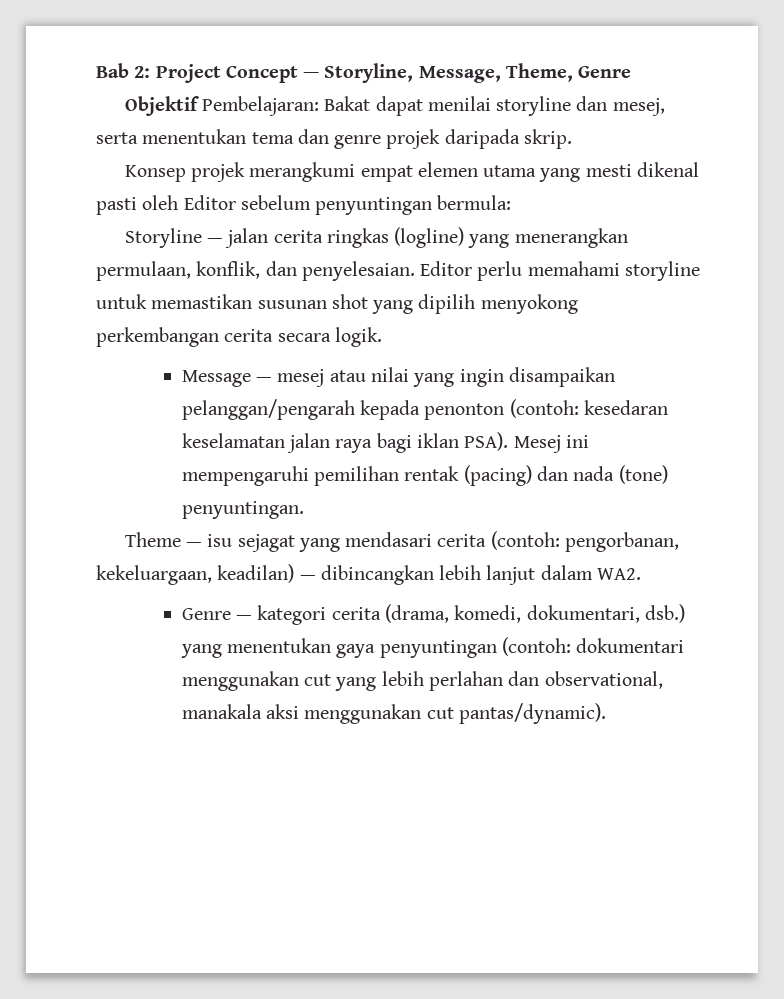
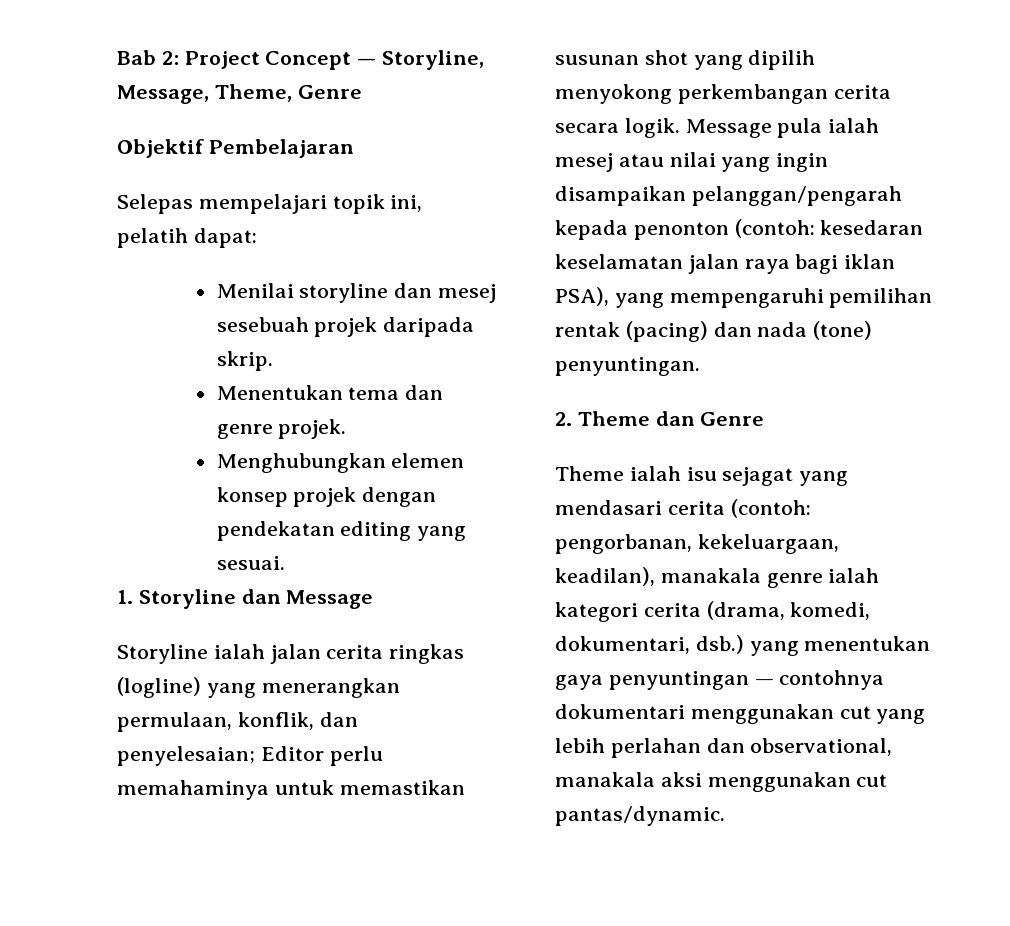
- Objektif Pembelajaran: Bakat dapat menilai storyline dan mesej, serta menentukan tema dan genre projek daripada skrip.
- Konsep projek merangkumi empat elemen utama yang mesti dikenal pasti oleh Editor sebelum penyuntingan bermula:
- Storyline — jalan cerita ringkas (logline) yang menerangkan permulaan, konflik, dan penyelesaian. Editor perlu memahami storyline untuk memastikan susunan shot yang dipilih menyokong perkembangan cerita secara logik.
- Message — mesej atau nilai yang ingin disampaikan pelanggan/pengarah kepada penonton (contoh: kesedaran keselamatan jalan raya bagi iklan PSA). Mesej ini mempengaruhi pemilihan rentak (pacing) dan nada (tone) penyuntingan.
+ Objektif Pembelajaran
+ Selepas mempelajari topik ini, pelatih dapat:
+ Menilai storyline dan mesej sesebuah projek daripada skrip.
+ Menentukan tema dan genre projek.
+ Menghubungkan elemen konsep projek dengan pendekatan editing yang sesuai.
+ 1. Storyline dan Message
+ Storyline ialah jalan cerita ringkas (logline) yang menerangkan permulaan, konflik, dan penyelesaian; Editor perlu memahaminya untuk memastikan susunan shot yang dipilih menyokong perkembangan cerita secara logik. Message pula ialah mesej atau nilai yang ingin disampaikan pelanggan/pengarah kepada penonton (contoh: kesedaran keselamatan jalan raya bagi iklan PSA), yang mempengaruhi pemilihan rentak (pacing) dan nada (tone) penyuntingan.
- Theme — isu sejagat yang mendasari cerita (contoh: pengorbanan, kekeluargaan, keadilan) — dibincangkan lebih lanjut dalam WA2.
- Genre — kategori cerita (drama, komedi, dokumentari, dsb.) yang menentukan gaya penyuntingan (contoh: dokumentari menggunakan cut yang lebih perlahan dan observational, manakala aksi menggunakan cut pantas/dynamic).
+ 2. Theme dan Genre
+ Theme ialah isu sejagat yang mendasari cerita (contoh: pengorbanan, kekeluargaan, keadilan), manakala genre ialah kategori cerita (drama, komedi, dokumentari, dsb.) yang menentukan gaya penyuntingan — contohnya dokumentari menggunakan cut yang lebih perlahan dan observational, manakala aksi menggunakan cut pantas/dynamic.

